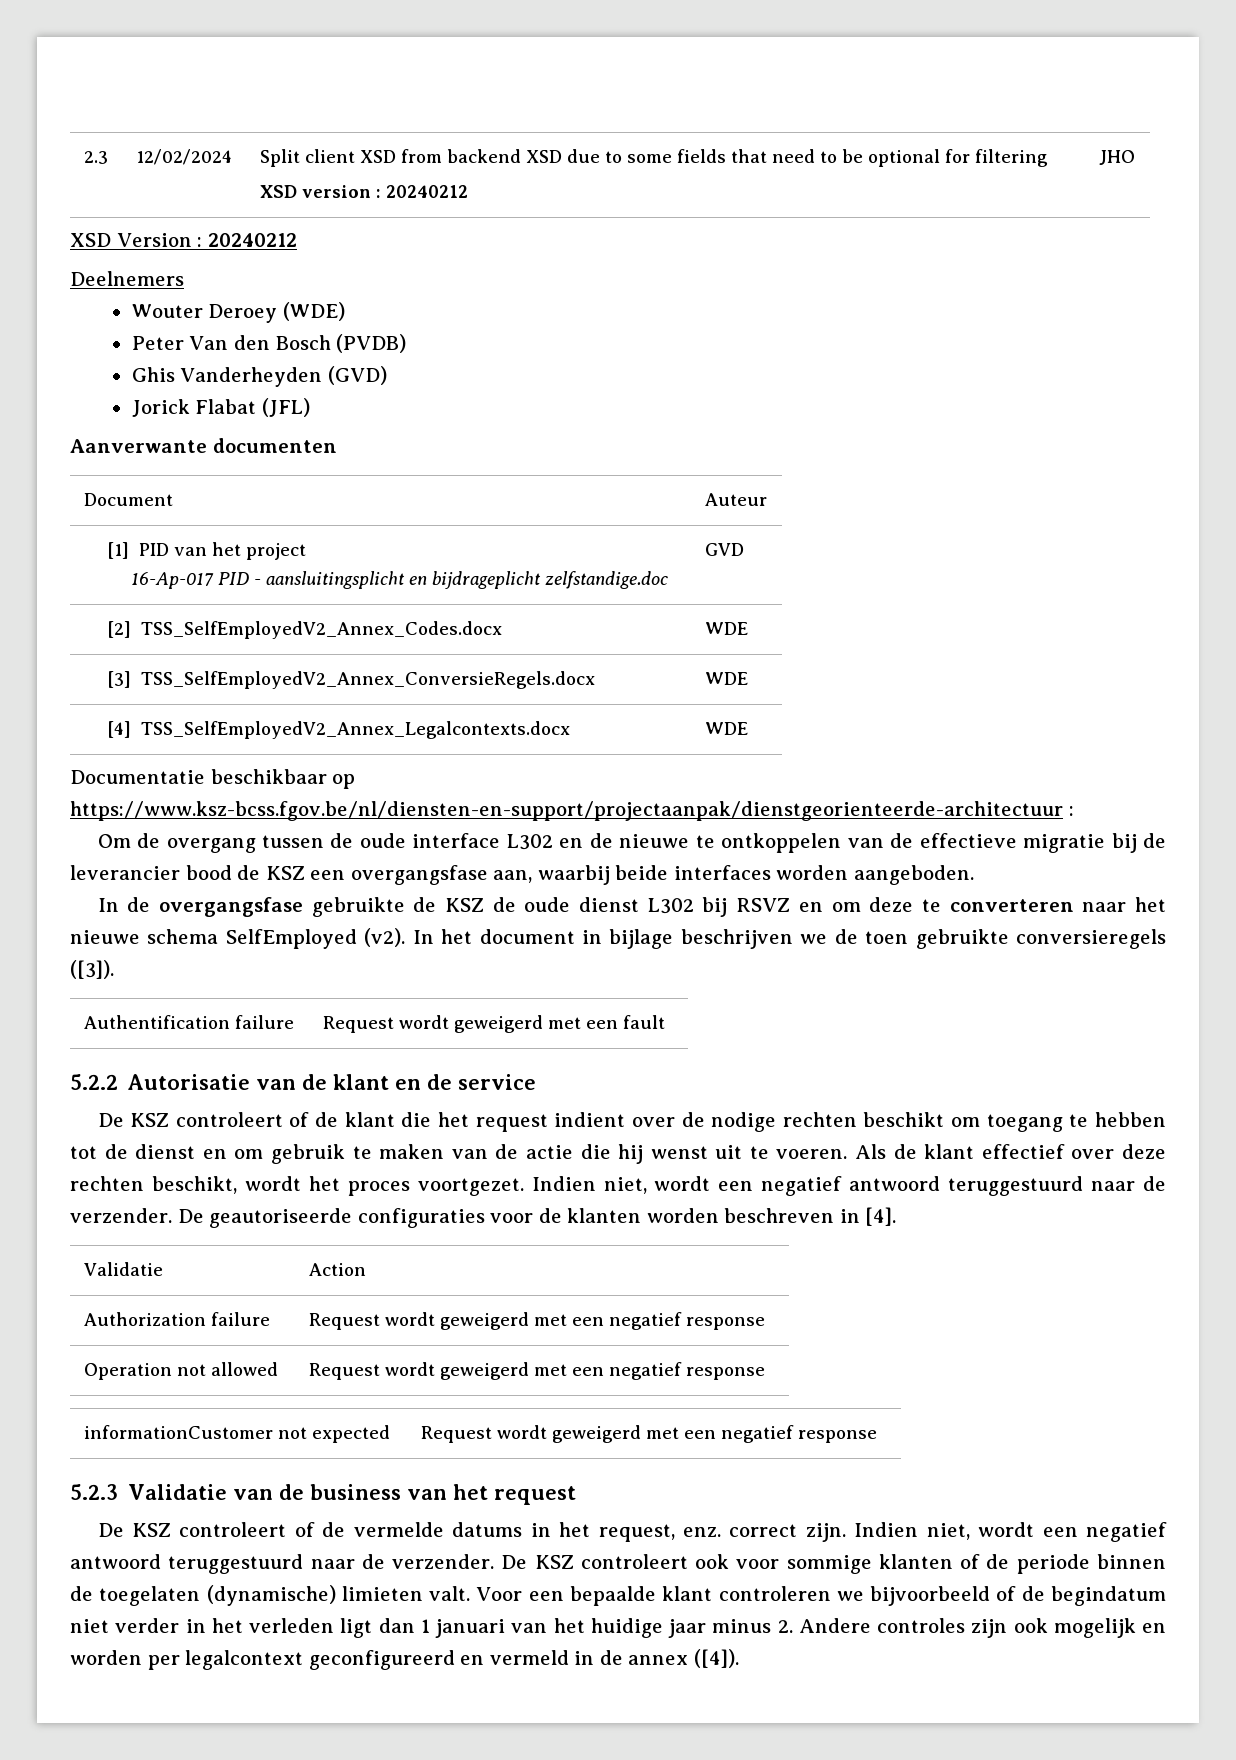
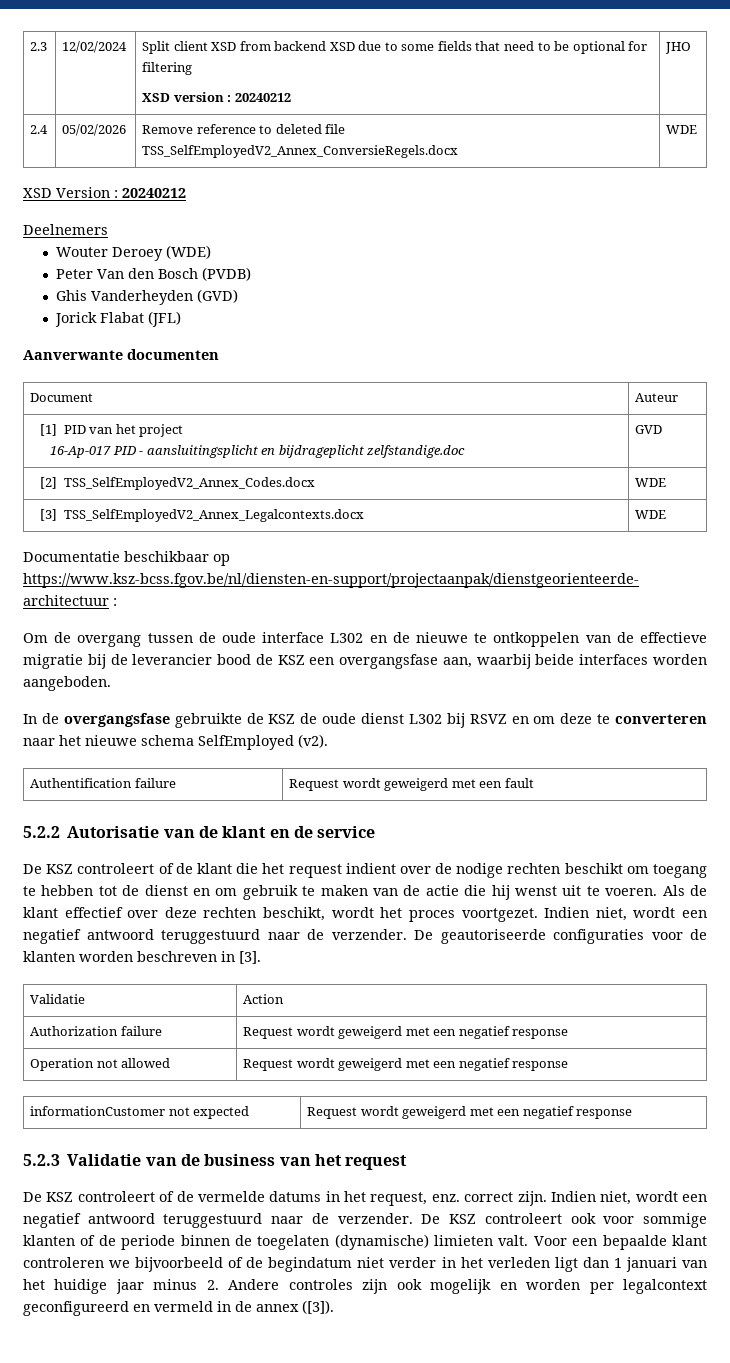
+ 2.4 | 05/02/2026 | Remove reference to deleted file TSS_SelfEmployedV2_Annex_ConversieRegels.docx | WDE
- [3] TSS_SelfEmployedV2_Annex_ConversieRegels.docx | WDE
- [4] TSS_SelfEmployedV2_Annex_Legalcontexts.docx | WDE
+ [3] TSS_SelfEmployedV2_Annex_Legalcontexts.docx | WDE
- In het document in bijlage beschrijven we de toen gebruikte conversieregels ([3]).
- De geautoriseerde configuraties voor de klanten worden beschreven in [4].
+ De geautoriseerde configuraties voor de klanten worden beschreven in [3].
- Voor een bepaalde klant controleren we bijvoorbeeld of de begindatum niet verder in het verleden ligt dan 1 januari van het huidige jaar minus 2. Andere controles zijn ook mogelijk en worden per legalcontext geconfigureerd en vermeld in de annex ([4]).
+ Voor een bepaalde klant controleren we bijvoorbeeld of de begindatum niet verder in het verleden ligt dan 1 januari van het huidige jaar minus 2. Andere controles zijn ook mogelijk en worden per legalcontext geconfigureerd en vermeld in de annex ([3]).

